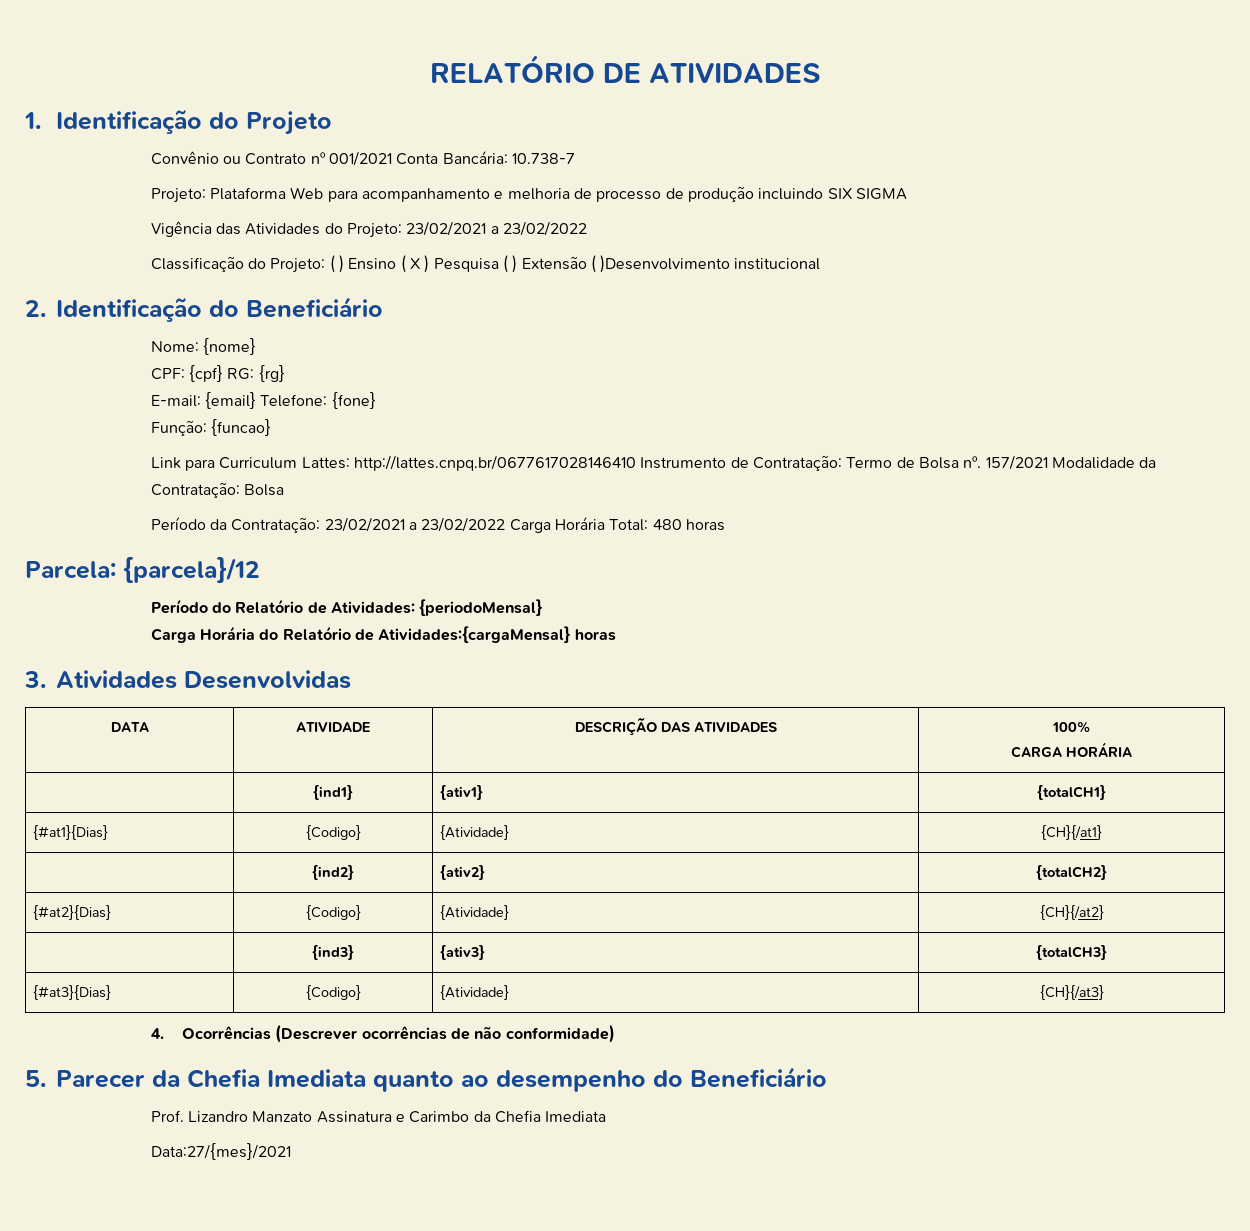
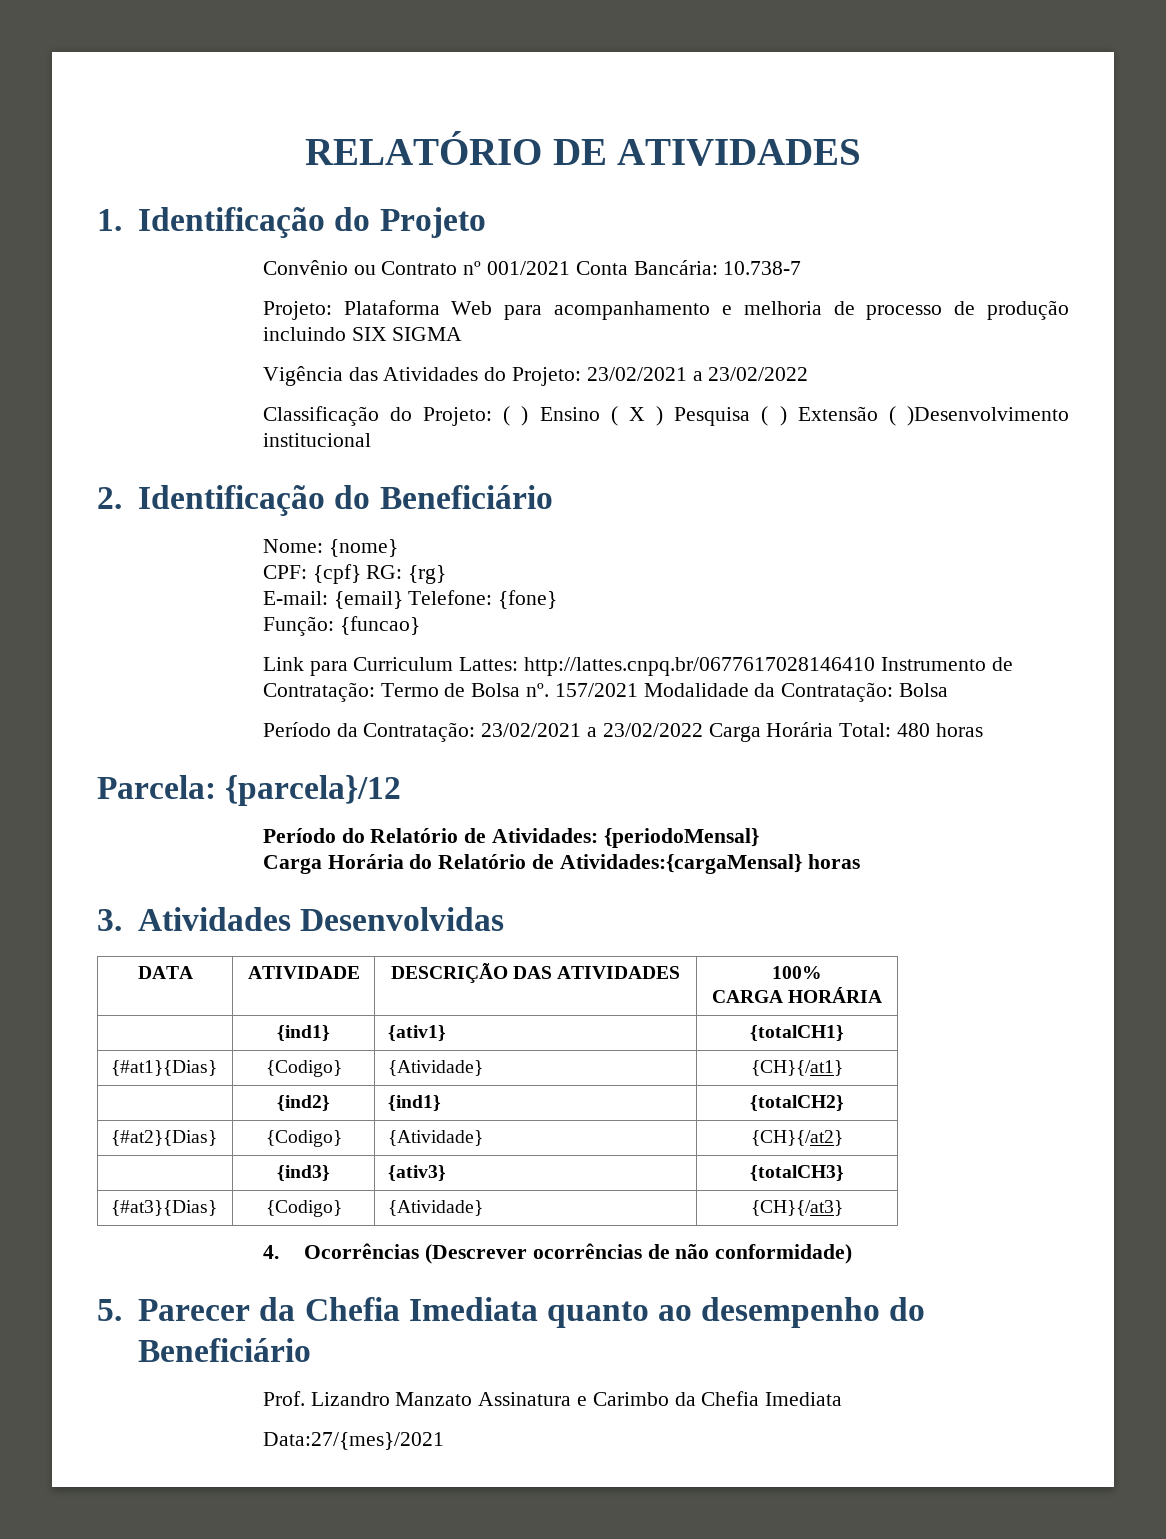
- | {ind2} | {ativ2} | {totalCH2}
+ | {ind2} | {ind1} | {totalCH2}

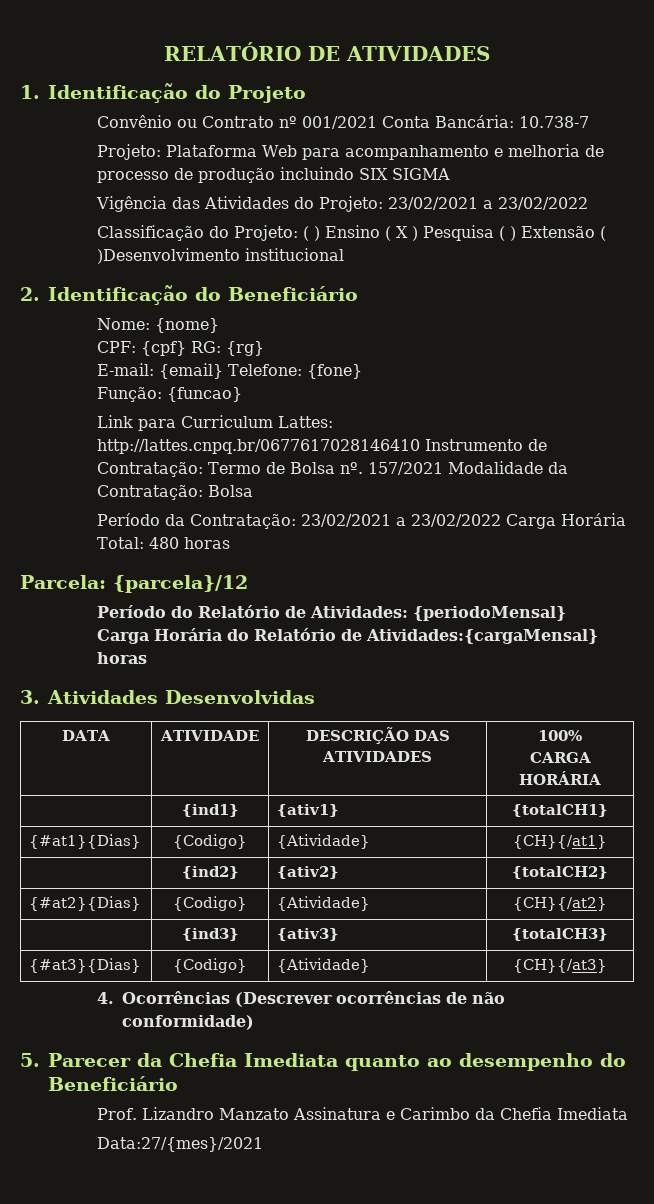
- | {ind2} | {ind1} | {totalCH2}
+ | {ind2} | {ativ2} | {totalCH2}

